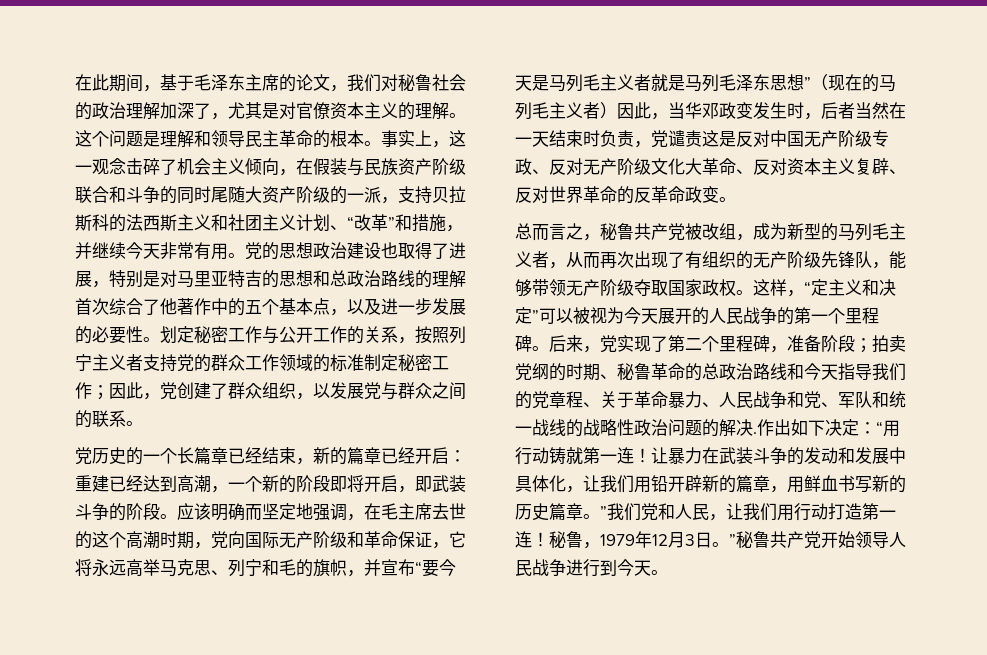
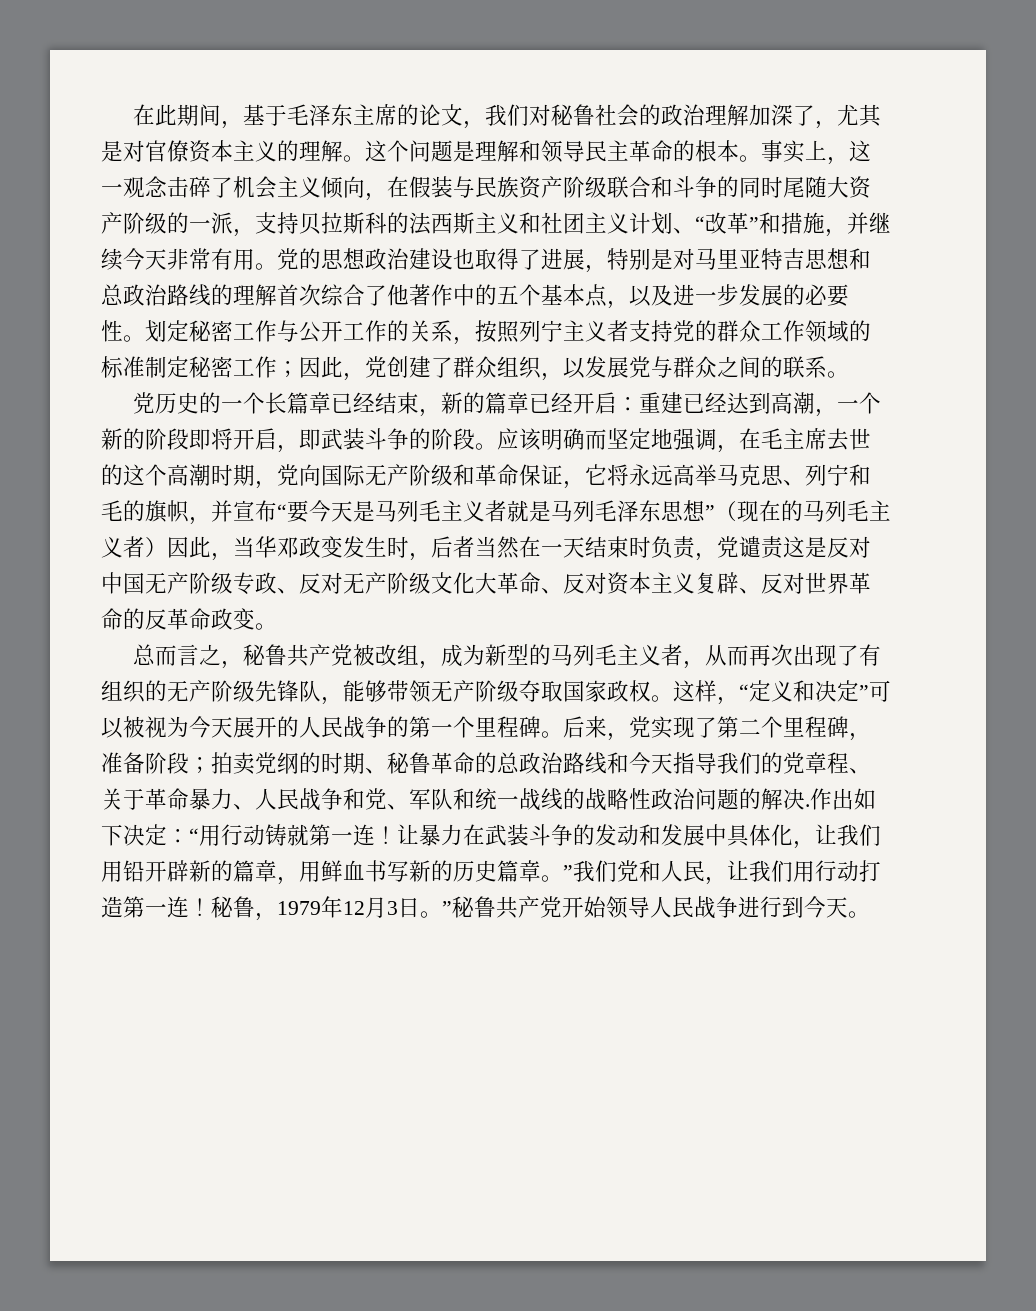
- 党的思想政治建设也取得了进展，特别是对马里亚特吉的思想和总政治路线的理解首次综合了他著作中的五个基本点，以及进一步发展的必要性。
+ 党的思想政治建设也取得了进展，特别是对马里亚特吉思想和总政治路线的理解首次综合了他著作中的五个基本点，以及进一步发展的必要性。
- 这样，“定主义和决定”可以被视为今天展开的人民战争的第一个里程碑。
+ 这样，“定义和决定”可以被视为今天展开的人民战争的第一个里程碑。

